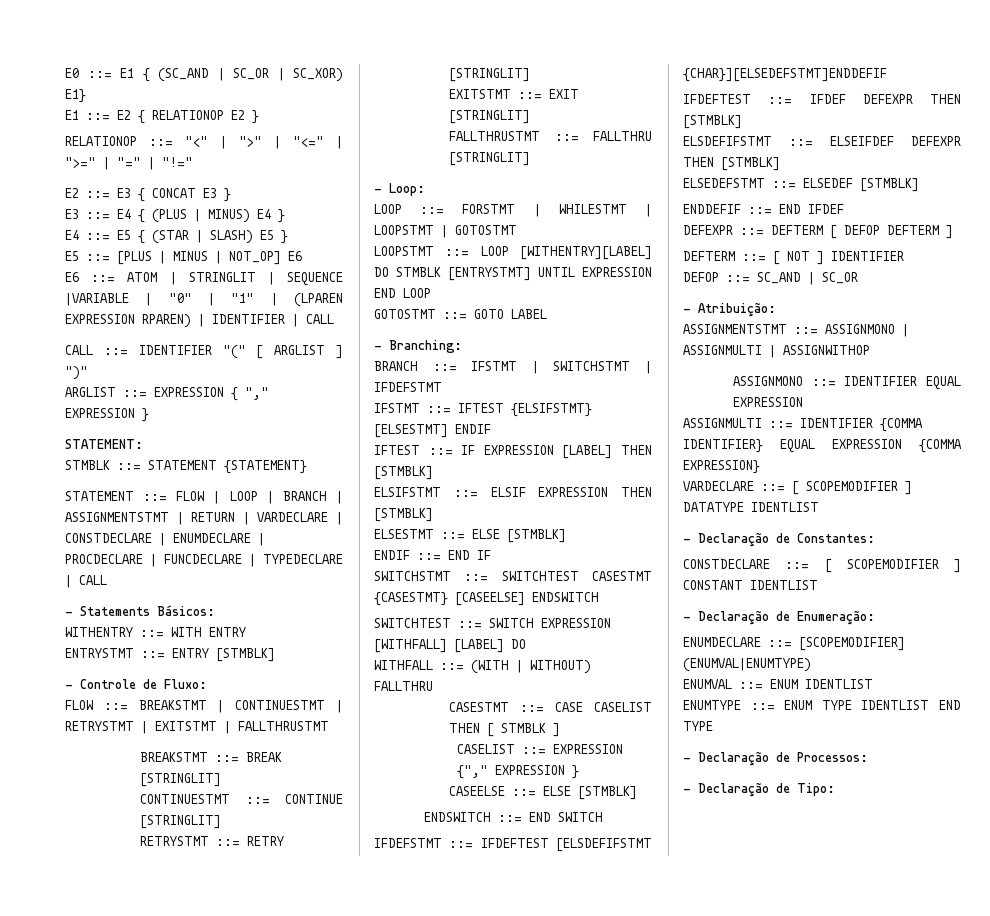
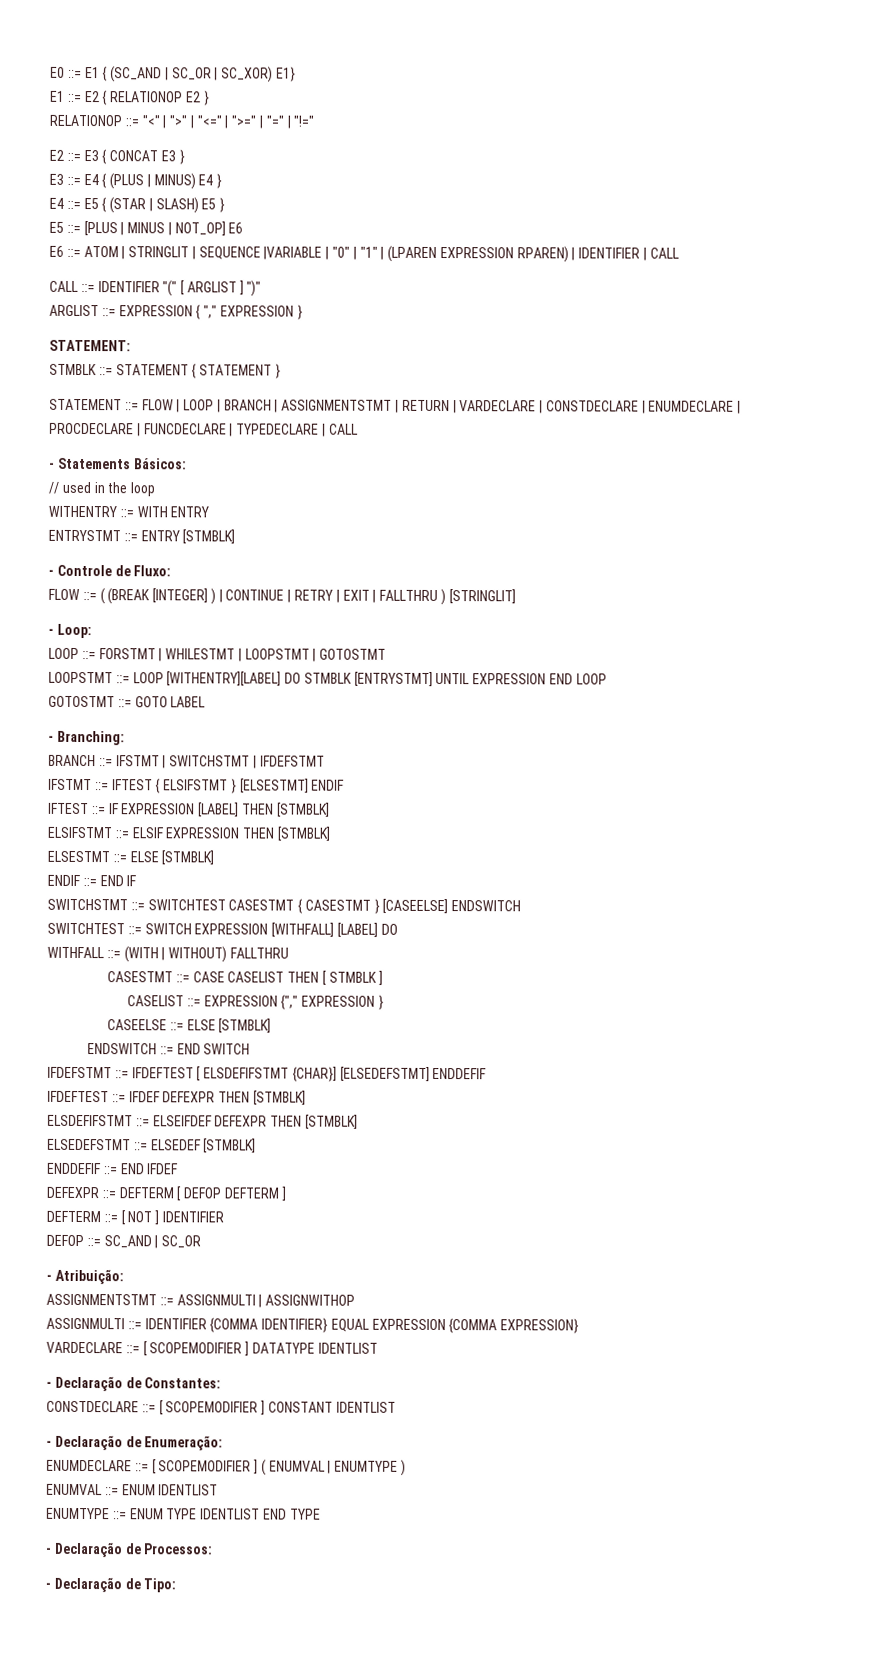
- STMBLK ::= STATEMENT {STATEMENT}
+ STMBLK ::= STATEMENT { STATEMENT }
+ // used in the loop
- FLOW ::= BREAKSTMT | CONTINUESTMT | RETRYSTMT | EXITSTMT | FALLTHRUSTMT
- BREAKSTMT ::= BREAK [STRINGLIT]
- CONTINUESTMT ::= CONTINUE [STRINGLIT]
- RETRYSTMT ::= RETRY [STRINGLIT]
- EXITSTMT ::= EXIT [STRINGLIT]
- FALLTHRUSTMT ::= FALLTHRU [STRINGLIT]
+ FLOW ::= ( (BREAK [INTEGER] ) | CONTINUE | RETRY | EXIT | FALLTHRU ) [STRINGLIT]
- IFSTMT ::= IFTEST {ELSIFSTMT} [ELSESTMT] ENDIF
+ IFSTMT ::= IFTEST { ELSIFSTMT } [ELSESTMT] ENDIF
- SWITCHSTMT ::= SWITCHTEST CASESTMT {CASESTMT} [CASEELSE] ENDSWITCH
+ SWITCHSTMT ::= SWITCHTEST CASESTMT { CASESTMT } [CASEELSE] ENDSWITCH
- IFDEFSTMT ::= IFDEFTEST [ELSDEFIFSTMT {CHAR}][ELSEDEFSTMT]ENDDEFIF
+ IFDEFSTMT ::= IFDEFTEST [ ELSDEFIFSTMT {CHAR}] [ELSEDEFSTMT] ENDDEFIF
- ASSIGNMENTSTMT ::= ASSIGNMONO | ASSIGNMULTI | ASSIGNWITHOP
+ ASSIGNMENTSTMT ::= ASSIGNMULTI | ASSIGNWITHOP
- ASSIGNMONO ::= IDENTIFIER EQUAL EXPRESSION
- ENUMDECLARE ::= [SCOPEMODIFIER] (ENUMVAL|ENUMTYPE)
+ ENUMDECLARE ::= [ SCOPEMODIFIER ] ( ENUMVAL | ENUMTYPE )

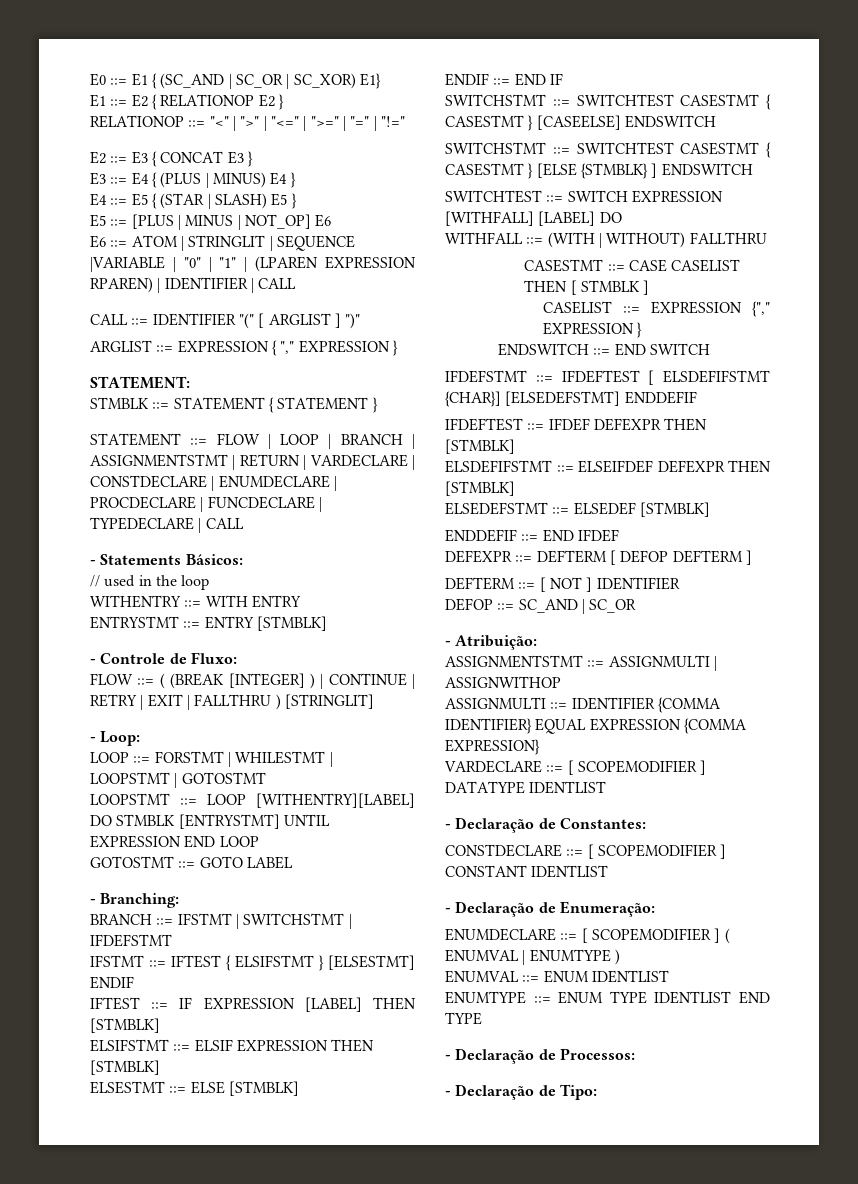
+ SWITCHSTMT ::= SWITCHTEST CASESTMT { CASESTMT } [ELSE {STMBLK} ] ENDSWITCH
- CASEELSE ::= ELSE [STMBLK]

